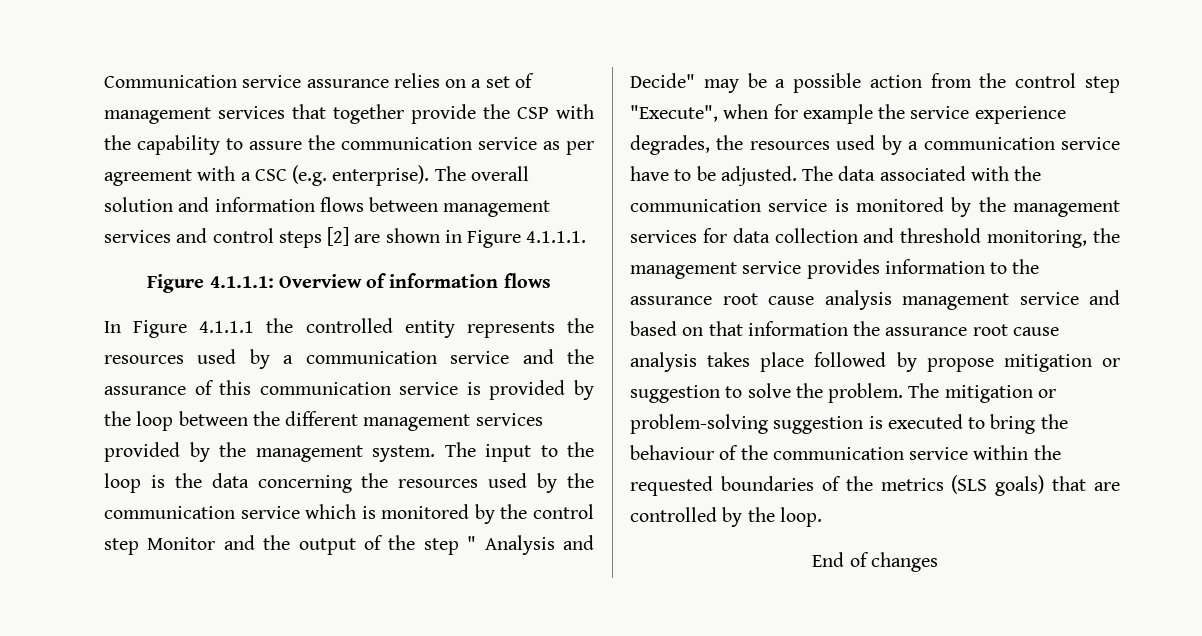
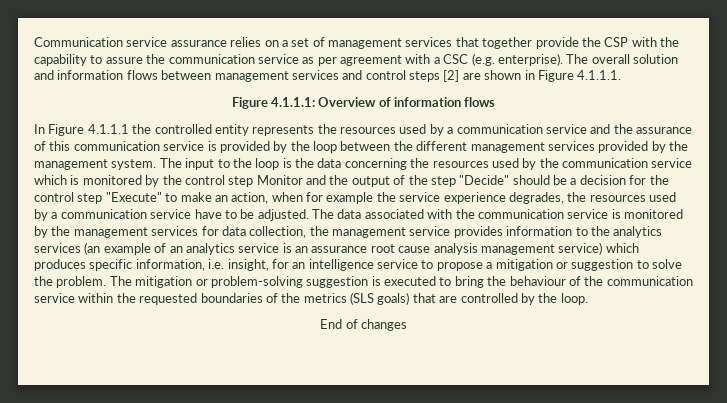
- The input to the loop is the data concerning the resources used by the communication service which is monitored by the control step Monitor and the output of the step " Analysis and Decide" may be a possible action from the control step "Execute", when for example the service experience degrades, the resources used by a communication service have to be adjusted.
+ The input to the loop is the data concerning the resources used by the communication service which is monitored by the control step Monitor and the output of the step "Decide" should be a decision for the control step "Execute" to make an action, when for example the service experience degrades, the resources used by a communication service have to be adjusted.
- The data associated with the communication service is monitored by the management services for data collection and threshold monitoring, the management service provides information to the assurance root cause analysis management service and based on that information the assurance root cause analysis takes place followed by propose mitigation or suggestion to solve the problem.
+ The data associated with the communication service is monitored by the management services for data collection, the management service provides information to the analytics services (an example of an analytics service is an assurance root cause analysis management service) which produces specific information, i.e. insight, for an intelligence service to propose a mitigation or suggestion to solve the problem.

